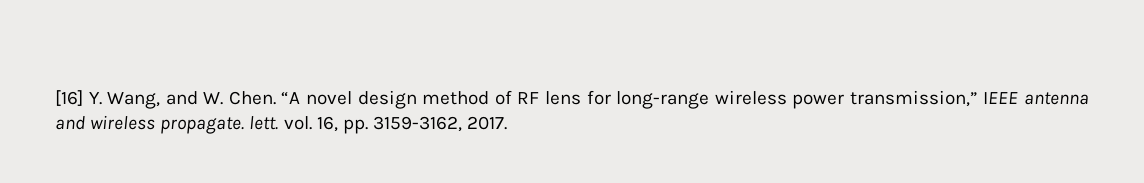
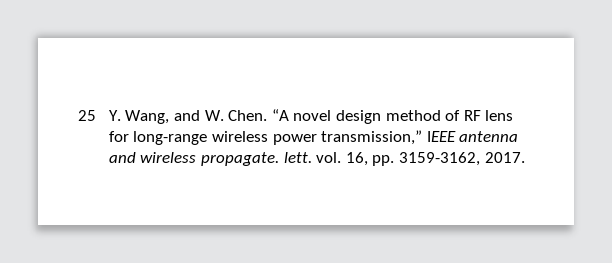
- [16] Y. Wang, and W. Chen.
+ 25 Y. Wang, and W. Chen.

